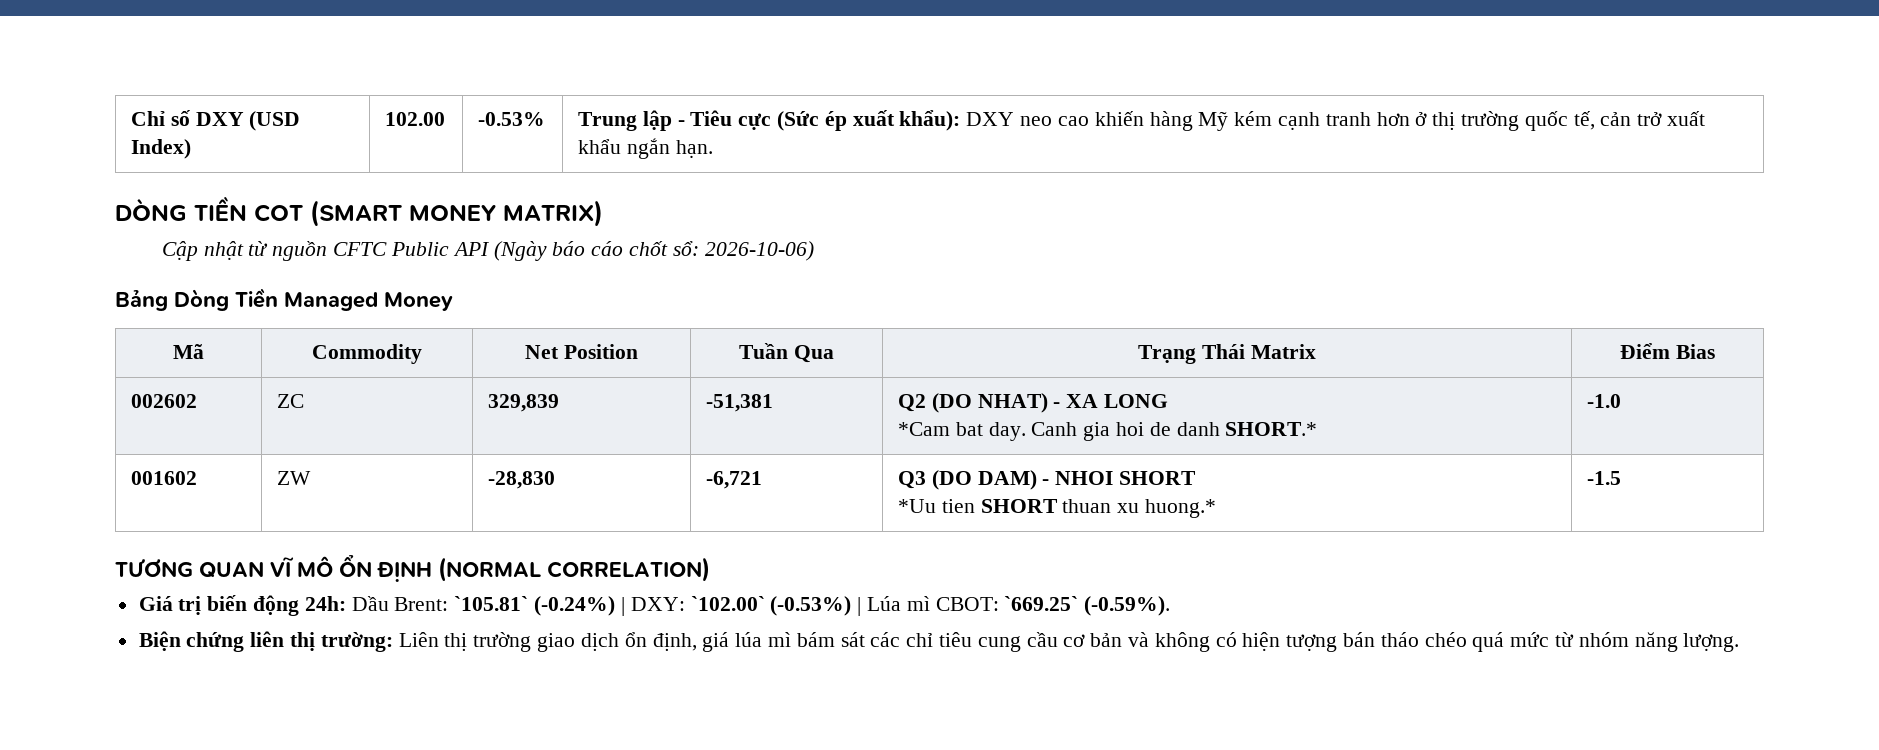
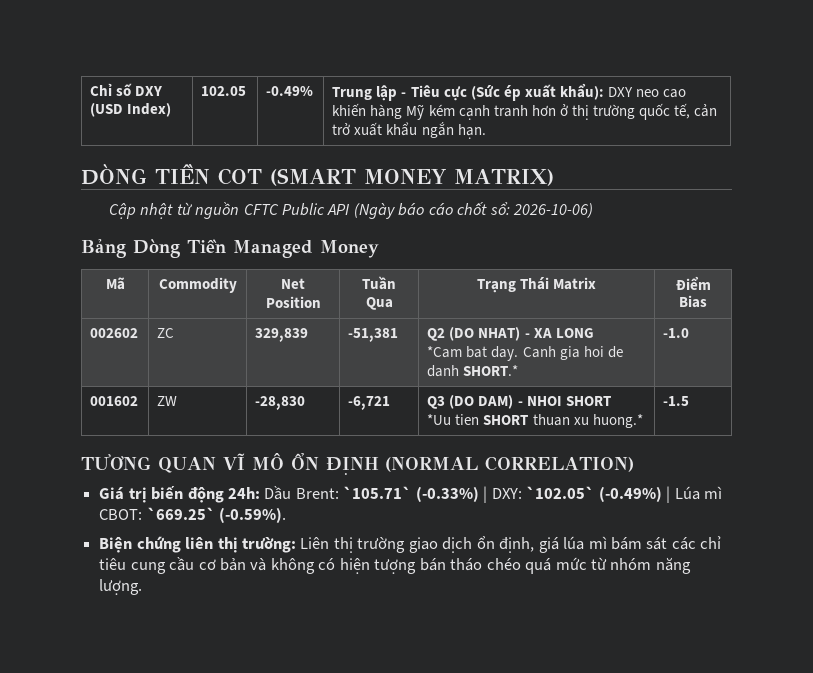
- Chỉ số DXY (USD Index) | 102.00 | -0.53% | Trung lập - Tiêu cực (Sức ép xuất khẩu): DXY neo cao khiến hàng Mỹ kém cạnh tranh hơn ở thị trường quốc tế, cản trở xuất khẩu ngắn hạn.
+ Chỉ số DXY (USD Index) | 102.05 | -0.49% | Trung lập - Tiêu cực (Sức ép xuất khẩu): DXY neo cao khiến hàng Mỹ kém cạnh tranh hơn ở thị trường quốc tế, cản trở xuất khẩu ngắn hạn.
- Giá trị biến động 24h: Dầu Brent: `105.81` (-0.24%) | DXY: `102.00` (-0.53%) | Lúa mì CBOT: `669.25` (-0.59%).
+ Giá trị biến động 24h: Dầu Brent: `105.71` (-0.33%) | DXY: `102.05` (-0.49%) | Lúa mì CBOT: `669.25` (-0.59%).

